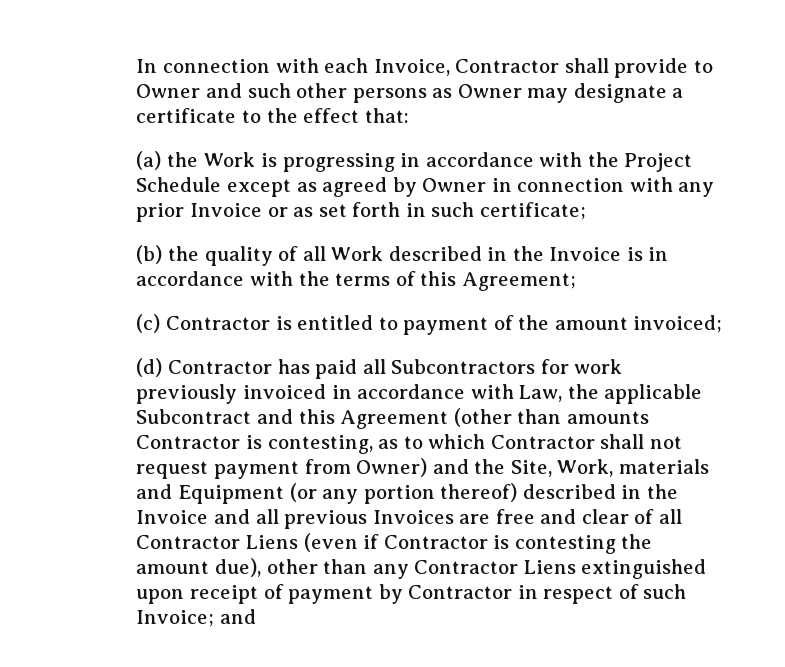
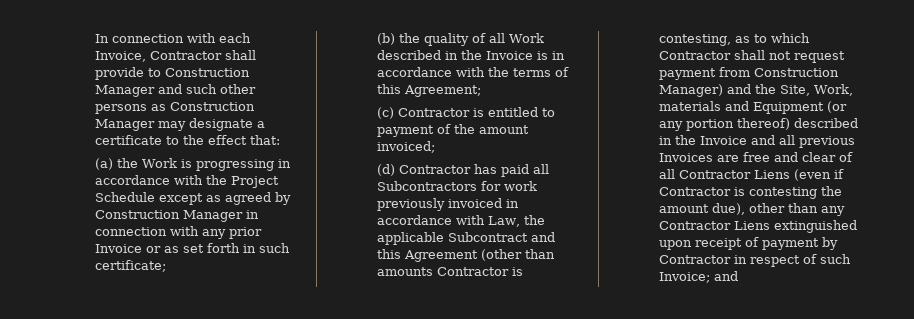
- In connection with each Invoice, Contractor shall provide to Owner and such other persons as Owner may designate a certificate to the effect that:
+ In connection with each Invoice, Contractor shall provide to Construction Manager and such other persons as Construction Manager may designate a certificate to the effect that:
- (a) the Work is progressing in accordance with the Project Schedule except as agreed by Owner in connection with any prior Invoice or as set forth in such certificate;
+ (a) the Work is progressing in accordance with the Project Schedule except as agreed by Construction Manager in connection with any prior Invoice or as set forth in such certificate;
- (d) Contractor has paid all Subcontractors for work previously invoiced in accordance with Law, the applicable Subcontract and this Agreement (other than amounts Contractor is contesting, as to which Contractor shall not request payment from Owner) and the Site, Work, materials and Equipment (or any portion thereof) described in the Invoice and all previous Invoices are free and clear of all Contractor Liens (even if Contractor is contesting the amount due), other than any Contractor Liens extinguished upon receipt of payment by Contractor in respect of such Invoice;
+ (d) Contractor has paid all Subcontractors for work previously invoiced in accordance with Law, the applicable Subcontract and this Agreement (other than amounts Contractor is contesting, as to which Contractor shall not request payment from Construction Manager) and the Site, Work, materials and Equipment (or any portion thereof) described in the Invoice and all previous Invoices are free and clear of all Contractor Liens (even if Contractor is contesting the amount due), other than any Contractor Liens extinguished upon receipt of payment by Contractor in respect of such Invoice;

